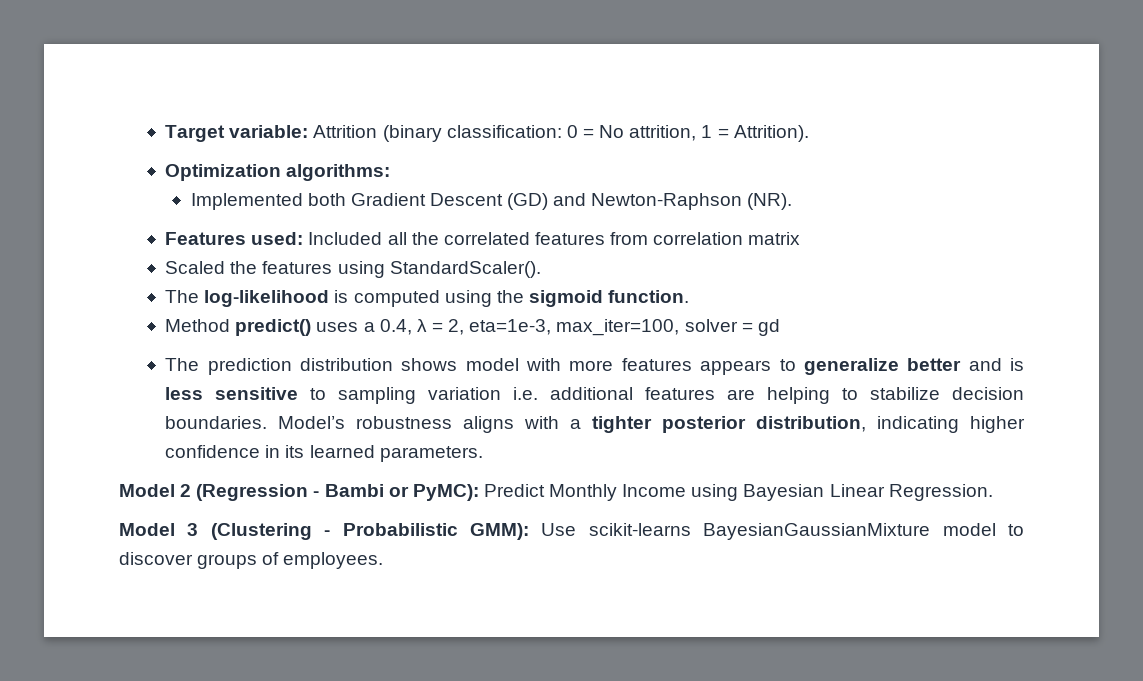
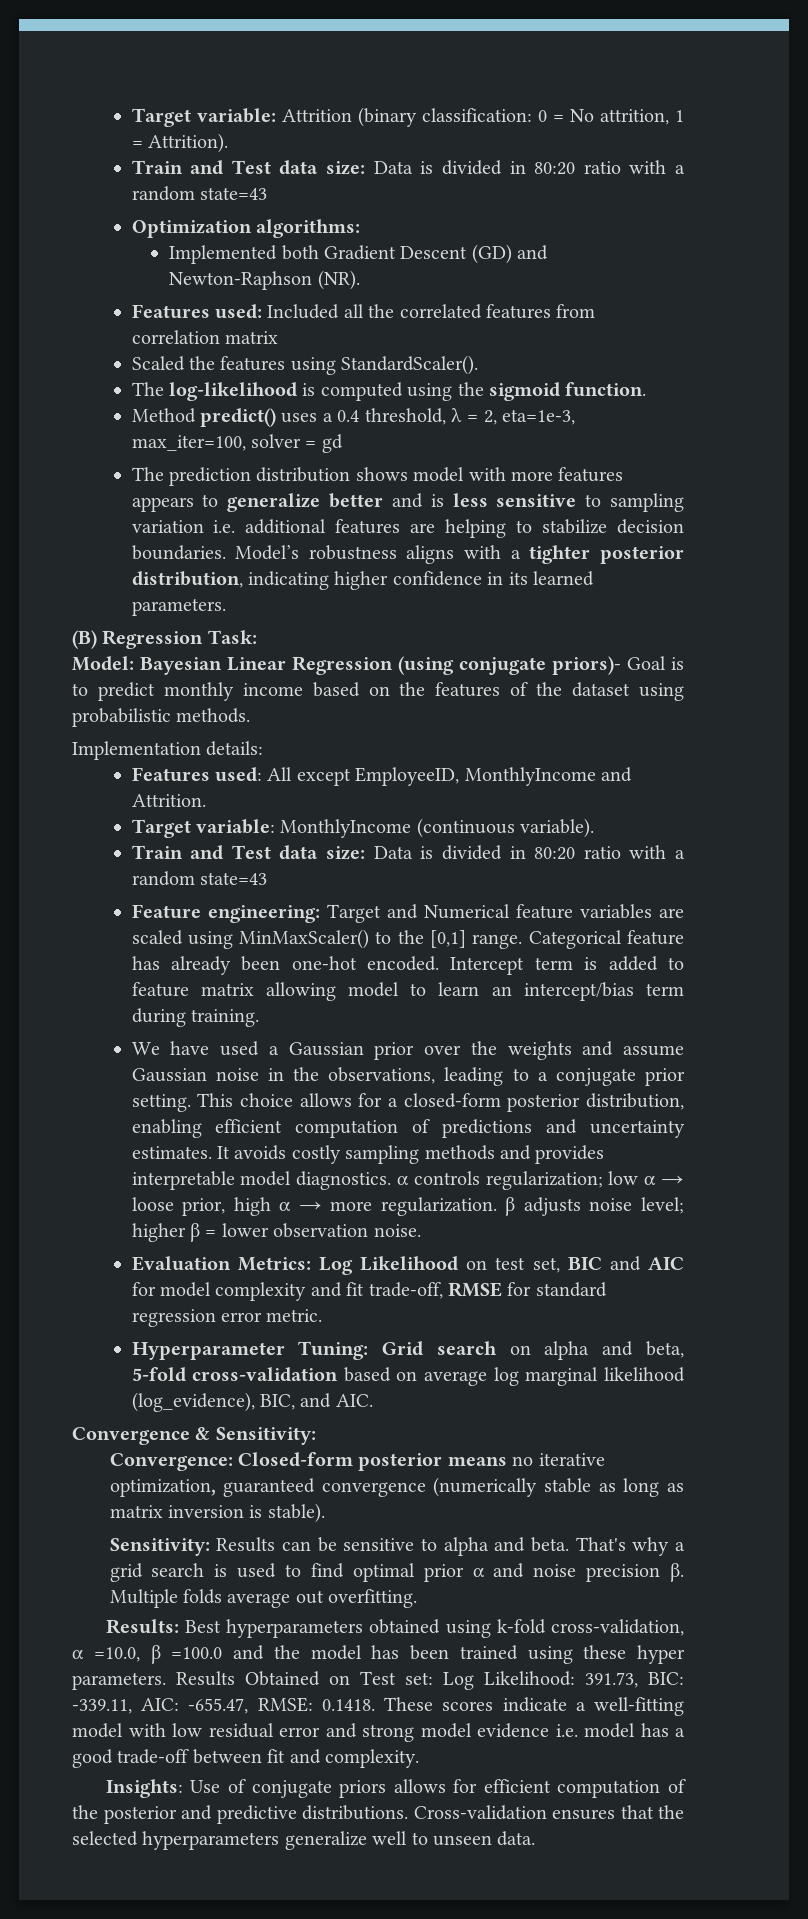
  Target variable: Attrition (binary classification: 0 = No attrition, 1 = Attrition).
+ Train and Test data size: Data is divided in 80:20 ratio with a random state=43
- Method predict() uses a 0.4, λ = 2, eta=1e-3, max_iter=100, solver = gd
+ Method predict() uses a 0.4 threshold, λ = 2, eta=1e-3, max_iter=100, solver = gd
- Model 2 (Regression - Bambi or PyMC): Predict Monthly Income using Bayesian Linear Regression.
- Model 3 (Clustering - Probabilistic GMM): Use scikit-learns BayesianGaussianMixture model to discover groups of employees.
+ (B) Regression Task:
+ Model: Bayesian Linear Regression (using conjugate priors)- Goal is to predict monthly income based on the features of the dataset using probabilistic methods.
+ Implementation details:
+ Features used: All except EmployeeID, MonthlyIncome and Attrition.
+ Target variable: MonthlyIncome (continuous variable).
+ Train and Test data size: Data is divided in 80:20 ratio with a random state=43
+ Feature engineering: Target and Numerical feature variables are scaled using MinMaxScaler() to the [0,1] range. Categorical feature has already been one-hot encoded. Intercept term is added to feature matrix allowing model to learn an intercept/bias term during training.
+ We have used a Gaussian prior over the weights and assume Gaussian noise in the observations, leading to a conjugate prior setting. This choice allows for a closed-form posterior distribution, enabling efficient computation of predictions and uncertainty estimates. It avoids costly sampling methods and provides interpretable model diagnostics. α controls regularization; low α → loose prior, high α → more regularization. β adjusts noise level; higher β = lower observation noise.
+ Evaluation Metrics: Log Likelihood on test set, BIC and AIC for model complexity and fit trade-off, RMSE for standard regression error metric.
+ Hyperparameter Tuning: Grid search on alpha and beta, 5-fold cross-validation based on average log marginal likelihood (log_evidence), BIC, and AIC.
+ Convergence & Sensitivity:
+ Convergence: Closed-form posterior means no iterative optimization, guaranteed convergence (numerically stable as long as matrix inversion is stable).
+ Sensitivity: Results can be sensitive to alpha and beta. That's why a grid search is used to find optimal prior α and noise precision β. Multiple folds average out overfitting.
+ Results: Best hyperparameters obtained using k-fold cross-validation, α =10.0, β =100.0 and the model has been trained using these hyper parameters. Results Obtained on Test set: Log Likelihood: 391.73, BIC: -339.11, AIC: -655.47, RMSE: 0.1418. These scores indicate a well-fitting model with low residual error and strong model evidence i.e. model has a good trade-off between fit and complexity.
+ Insights: Use of conjugate priors allows for efficient computation of the posterior and predictive distributions. Cross-validation ensures that the selected hyperparameters generalize well to unseen data.

